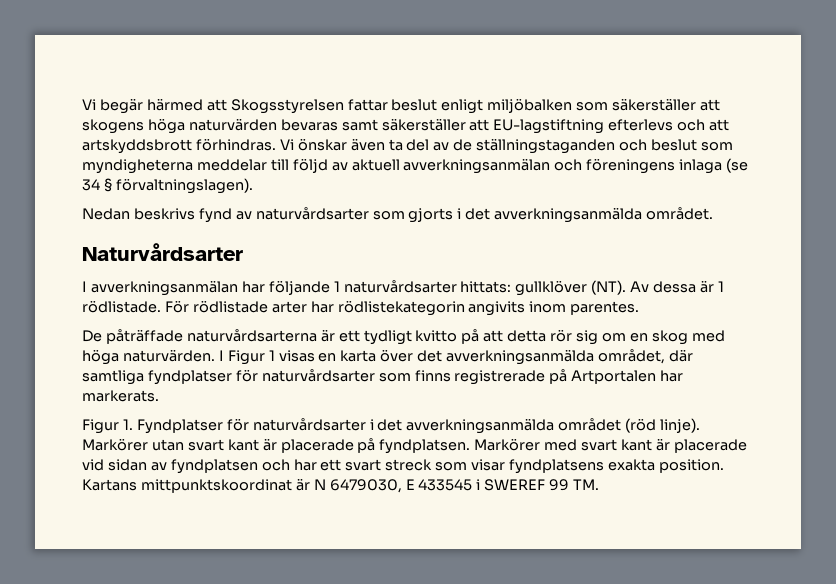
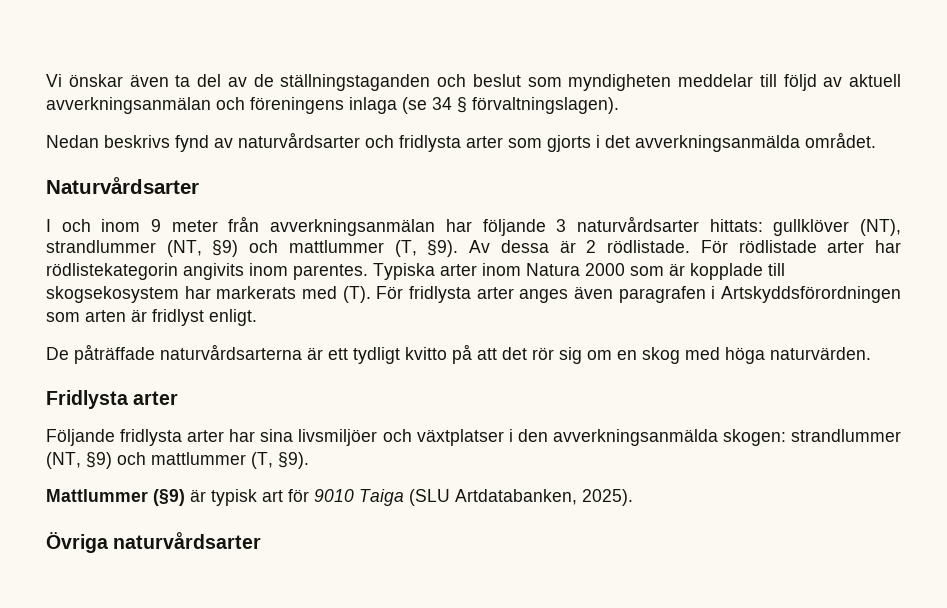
- Vi begär härmed att Skogsstyrelsen fattar beslut enligt miljöbalken som säkerställer att skogens höga naturvärden bevaras samt säkerställer att EU-lagstiftning efterlevs och att artskyddsbrott förhindras. Vi önskar även ta del av de ställningstaganden och beslut som myndigheterna meddelar till följd av aktuell avverkningsanmälan och föreningens inlaga (se 34 § förvaltningslagen).
+ Vi önskar även ta del av de ställningstaganden och beslut som myndigheten meddelar till följd av aktuell avverkningsanmälan och föreningens inlaga (se 34 § förvaltningslagen).
- Nedan beskrivs fynd av naturvårdsarter som gjorts i det avverkningsanmälda området.
+ Nedan beskrivs fynd av naturvårdsarter och fridlysta arter som gjorts i det avverkningsanmälda området.
- I avverkningsanmälan har följande 1 naturvårdsarter hittats: gullklöver (NT). Av dessa är 1 rödlistade.
+ I och inom 9 meter från avverkningsanmälan har följande 3 naturvårdsarter hittats: gullklöver (NT), strandlummer (NT, §9) och mattlummer (T, §9). Av dessa är 2 rödlistade.
+ Typiska arter inom Natura 2000 som är kopplade till skogsekosystem har markerats med (T). För fridlysta arter anges även paragrafen i Artskyddsförordningen som arten är fridlyst enligt.
- De påträffade naturvårdsarterna är ett tydligt kvitto på att detta rör sig om en skog med höga naturvärden. I Figur 1 visas en karta över det avverkningsanmälda området, där samtliga fyndplatser för naturvårdsarter som finns registrerade på Artportalen har markerats.
- Figur 1. Fyndplatser för naturvårdsarter i det avverkningsanmälda området (röd linje). Markörer utan svart kant är placerade på fyndplatsen. Markörer med svart kant är placerade vid sidan av fyndplatsen och har ett svart streck som visar fyndplatsens exakta position. Kartans mittpunktskoordinat är N 6479030, E 433545 i SWEREF 99 TM.
+ De påträffade naturvårdsarterna är ett tydligt kvitto på att det rör sig om en skog med höga naturvärden.
+ Fridlysta arter
+ Följande fridlysta arter har sina livsmiljöer och växtplatser i den avverkningsanmälda skogen: strandlummer (NT, §9) och mattlummer (T, §9).
+ Mattlummer (§9) är typisk art för 9010 Taiga (SLU Artdatabanken, 2025).
+ Övriga naturvårdsarter

